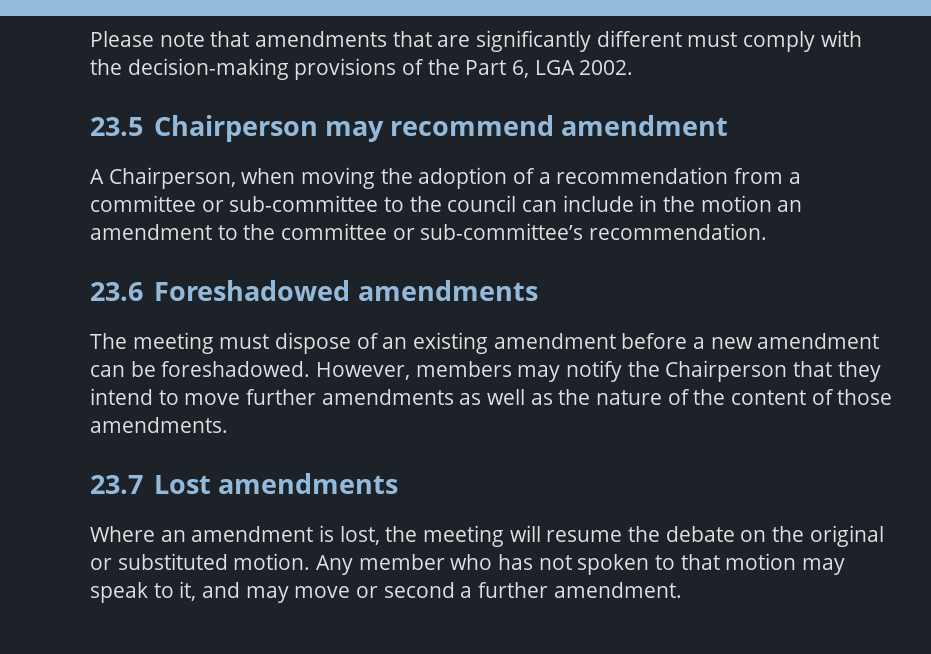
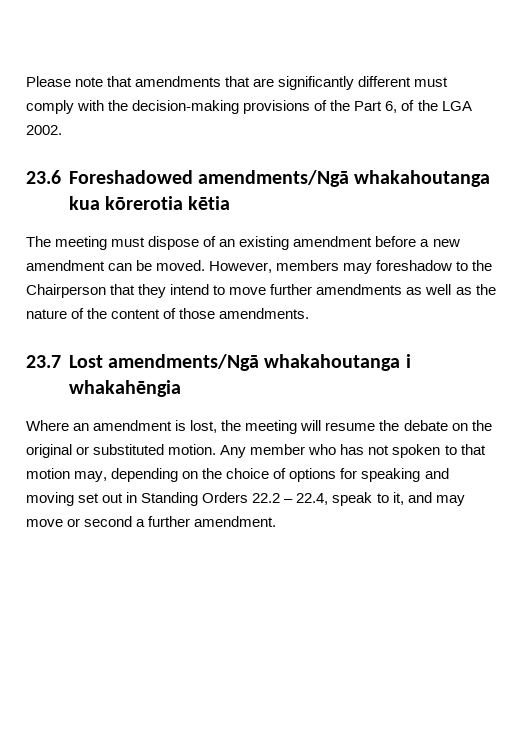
- Please note that amendments that are significantly different must comply with the decision-making provisions of the Part 6, LGA 2002.
+ Please note that amendments that are significantly different must comply with the decision-making provisions of the Part 6, of the LGA 2002.
- 23.5 Chairperson may recommend amendment
- A Chairperson, when moving the adoption of a recommendation from a committee or sub-committee to the council can include in the motion an amendment to the committee or sub-committee’s recommendation.
- 23.6 Foreshadowed amendments
+ 23.6 Foreshadowed amendments/Ngā whakahoutanga kua kōrerotia kētia
- The meeting must dispose of an existing amendment before a new amendment can be foreshadowed.
+ The meeting must dispose of an existing amendment before a new amendment can be moved.
- However, members may notify the Chairperson that they intend to move further amendments as well as the nature of the content of those amendments.
+ However, members may foreshadow to the Chairperson that they intend to move further amendments as well as the nature of the content of those amendments.
- 23.7 Lost amendments
+ 23.7 Lost amendments/Ngā whakahoutanga i whakahēngia
- Any member who has not spoken to that motion may speak to it, and may move or second a further amendment.
+ Any member who has not spoken to that motion may, depending on the choice of options for speaking and moving set out in Standing Orders 22.2 – 22.4, speak to it, and may move or second a further amendment.

